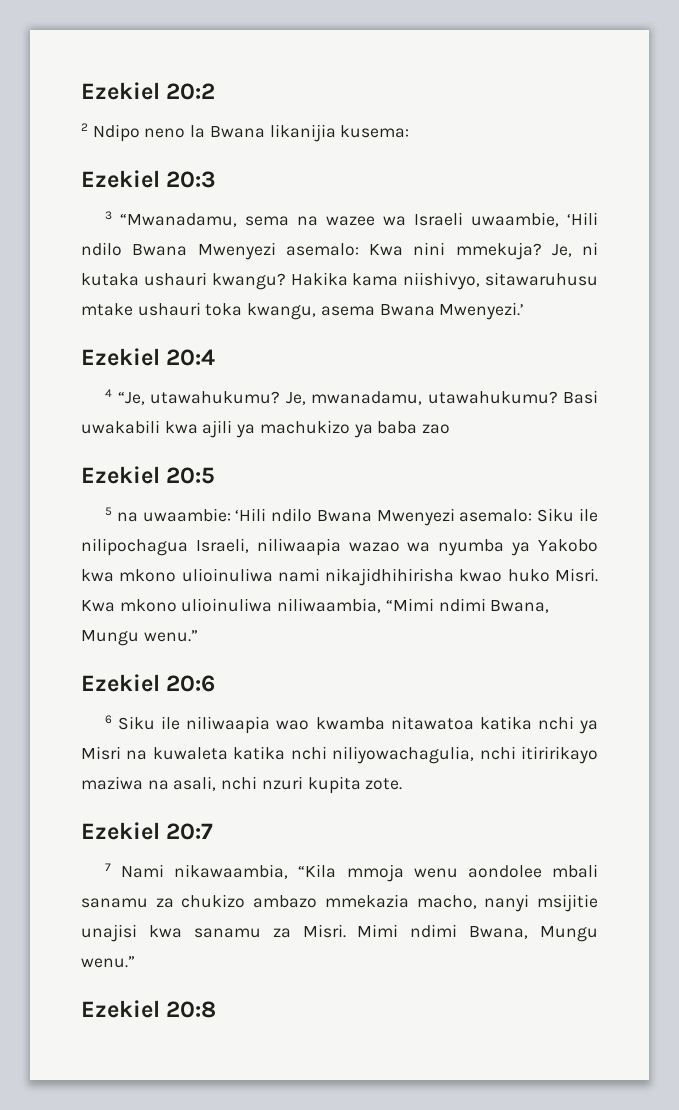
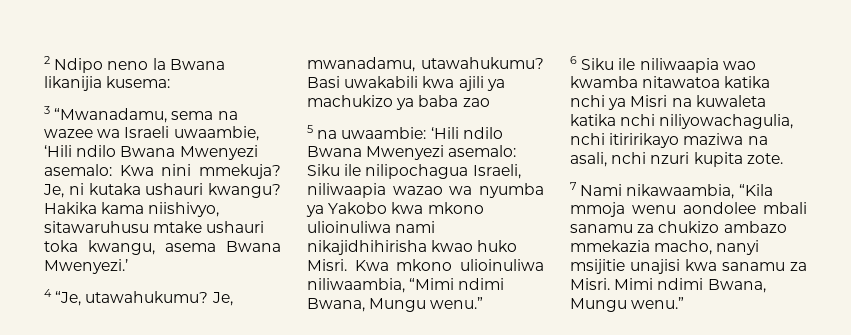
- Ezekiel 20:2
- Ezekiel 20:3
- Ezekiel 20:4
- Ezekiel 20:5
- Ezekiel 20:6
- Ezekiel 20:7
- Ezekiel 20:8

